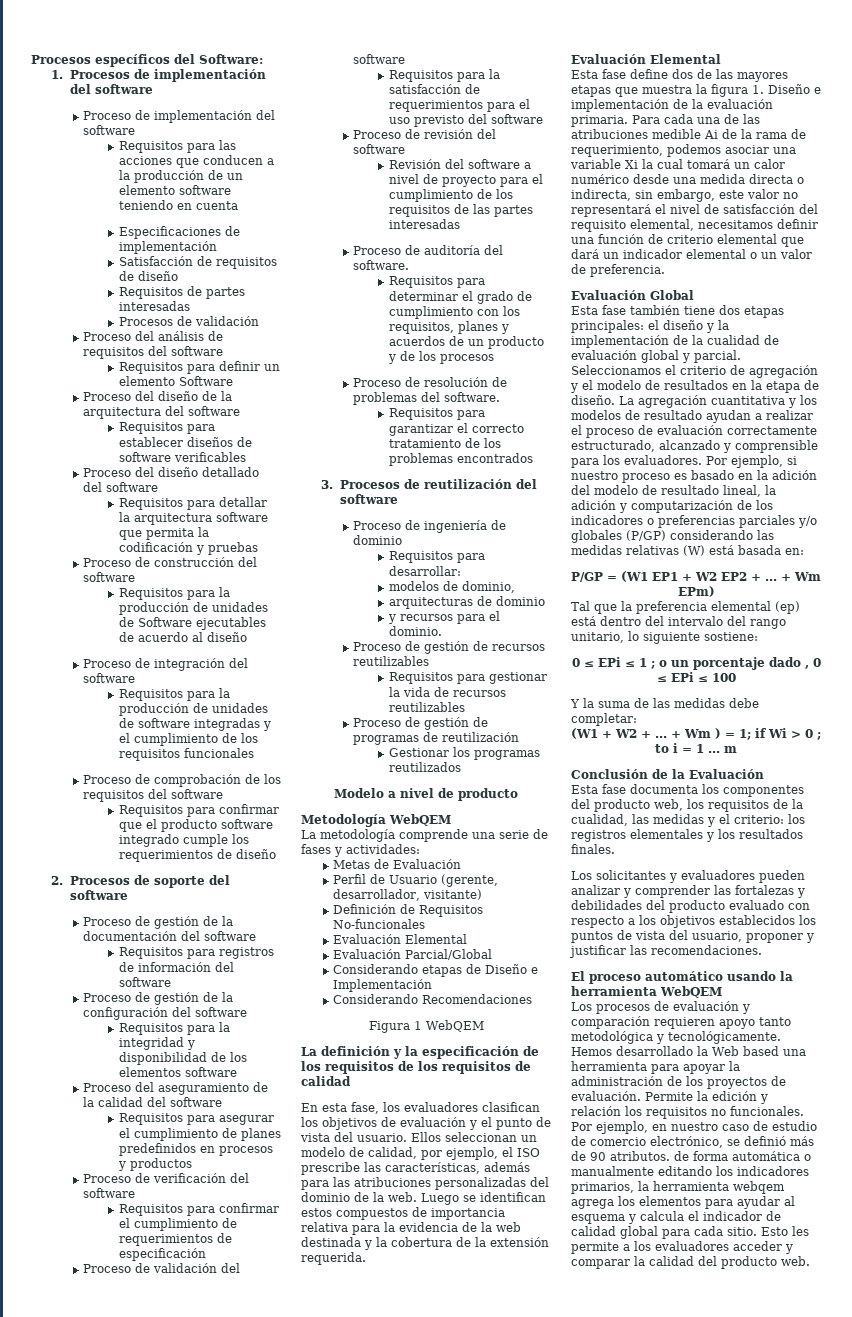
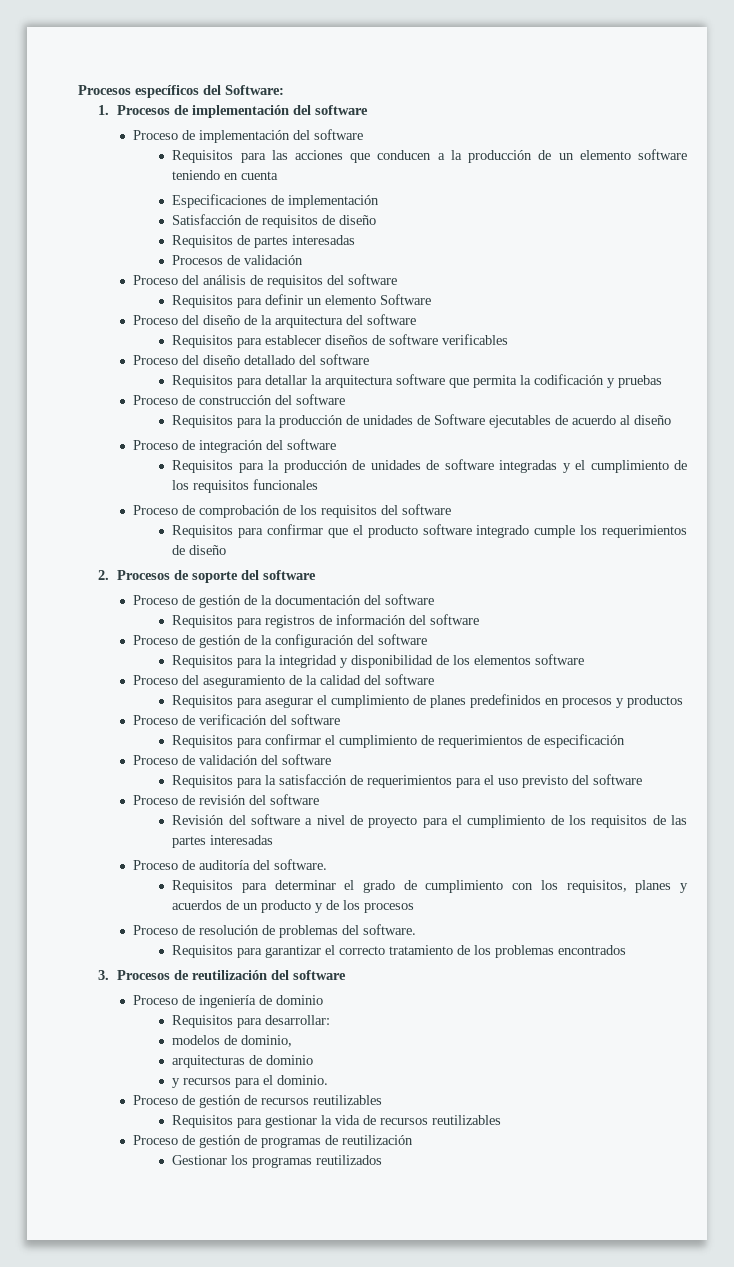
- Modelo a nivel de producto
- Metodología WebQEM
- La metodología comprende una serie de fases y actividades:
- Metas de Evaluación
- Perfil de Usuario (gerente, desarrollador, visitante)
- Definición de Requisitos No-funcionales
- Evaluación Elemental
- Evaluación Parcial/Global
- Considerando etapas de Diseño e Implementación
- Considerando Recomendaciones
- Figura 1 WebQEM
- La definición y la especificación de los requisitos de los requisitos de calidad
- En esta fase, los evaluadores clasifican los objetivos de evaluación y el punto de vista del usuario. Ellos seleccionan un modelo de calidad, por ejemplo, el ISO prescribe las características, además para las atribuciones personalizadas del dominio de la web. Luego se identifican estos compuestos de importancia relativa para la evidencia de la web destinada y la cobertura de la extensión requerida.
- Evaluación Elemental
- Esta fase define dos de las mayores etapas que muestra la figura 1. Diseño e implementación de la evaluación primaria. Para cada una de las atribuciones medible Ai de la rama de requerimiento, podemos asociar una variable Xi la cual tomará un calor numérico desde una medida directa o indirecta, sin embargo, este valor no representará el nivel de satisfacción del requisito elemental, necesitamos definir una función de criterio elemental que dará un indicador elemental o un valor de preferencia.
- Evaluación Global
- Esta fase también tiene dos etapas principales: el diseño y la implementación de la cualidad de evaluación global y parcial. Seleccionamos el criterio de agregación y el modelo de resultados en la etapa de diseño. La agregación cuantitativa y los modelos de resultado ayudan a realizar el proceso de evaluación correctamente estructurado, alcanzado y comprensible para los evaluadores. Por ejemplo, si nuestro proceso es basado en la adición del modelo de resultado lineal, la adición y computarización de los indicadores o preferencias parciales y/o globales (P/GP) considerando las medidas relativas (W) está basada en:
- P/GP = (W1 EP1 + W2 EP2 + ... + Wm EPm)
- Tal que la preferencia elemental (ep) está dentro del intervalo del rango unitario, lo siguiente sostiene:
- 0 ≤ EPi ≤ 1 ; o un porcentaje dado , 0 ≤ EPi ≤ 100
- Y la suma de las medidas debe completar:
- (W1 + W2 + ... + Wm ) = 1; if Wi > 0 ; to i = 1 ... m
- Conclusión de la Evaluación
- Esta fase documenta los componentes del producto web, los requisitos de la cualidad, las medidas y el criterio: los registros elementales y los resultados finales.
- Los solicitantes y evaluadores pueden analizar y comprender las fortalezas y debilidades del producto evaluado con respecto a los objetivos establecidos los puntos de vista del usuario, proponer y justificar las recomendaciones.
- El proceso automático usando la herramienta WebQEM
- Los procesos de evaluación y comparación requieren apoyo tanto metodológica y tecnológicamente. Hemos desarrollado la Web based una herramienta para apoyar la administración de los proyectos de evaluación. Permite la edición y relación los requisitos no funcionales. Por ejemplo, en nuestro caso de estudio de comercio electrónico, se definió más de 90 atributos. de forma automática o manualmente editando los indicadores primarios, la herramienta webqem agrega los elementos para ayudar al esquema y calcula el indicador de calidad global para cada sitio. Esto les permite a los evaluadores acceder y comparar la calidad del producto web.

